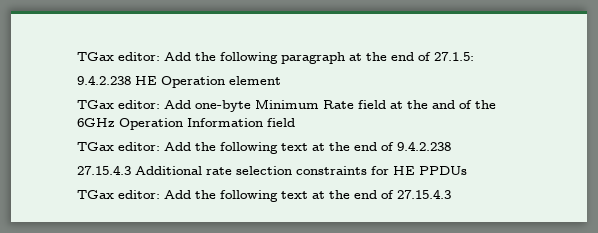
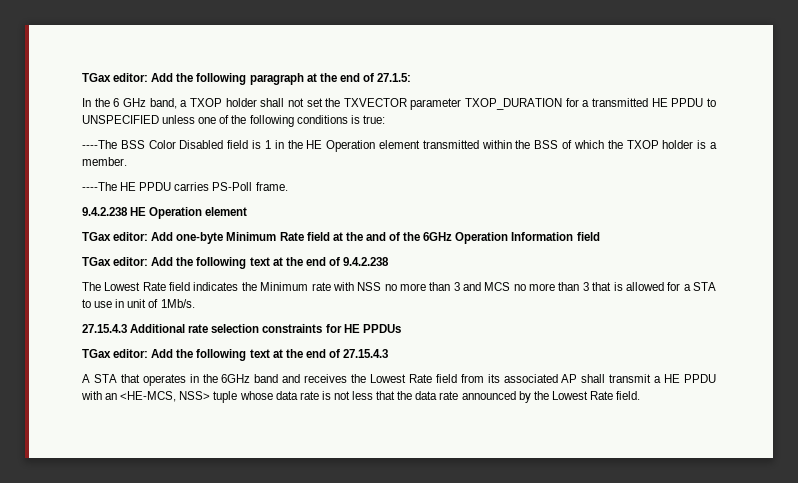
+ In the 6 GHz band, a TXOP holder shall not set the TXVECTOR parameter TXOP_DURATION for a transmitted HE PPDU to UNSPECIFIED unless one of the following conditions is true:
+ ----The BSS Color Disabled field is 1 in the HE Operation element transmitted within the BSS of which the TXOP holder is a member.
+ ----The HE PPDU carries PS-Poll frame.
+ The Lowest Rate field indicates the Minimum rate with NSS no more than 3 and MCS no more than 3 that is allowed for a STA to use in unit of 1Mb/s.
+ A STA that operates in the 6GHz band and receives the Lowest Rate field from its associated AP shall transmit a HE PPDU with an <HE-MCS, NSS> tuple whose data rate is not less that the data rate announced by the Lowest Rate field.

